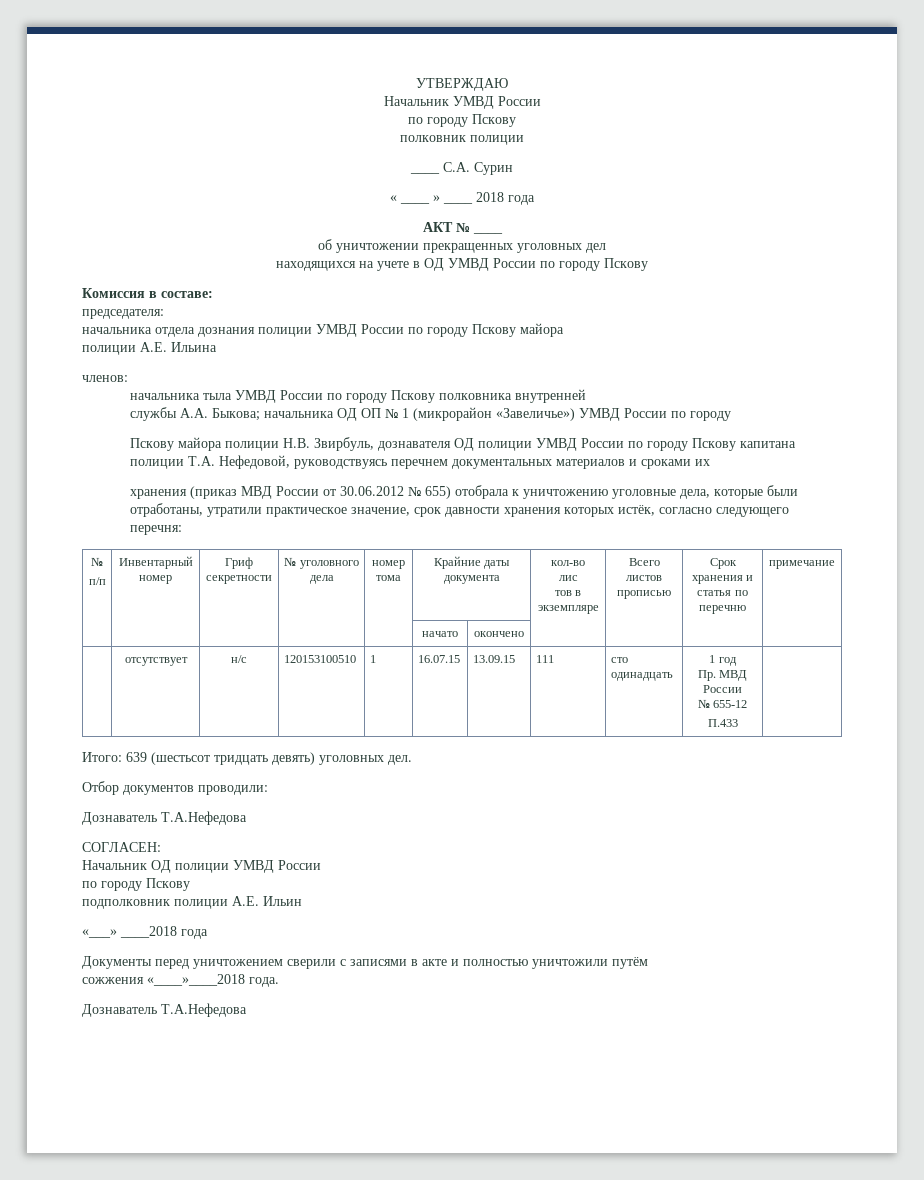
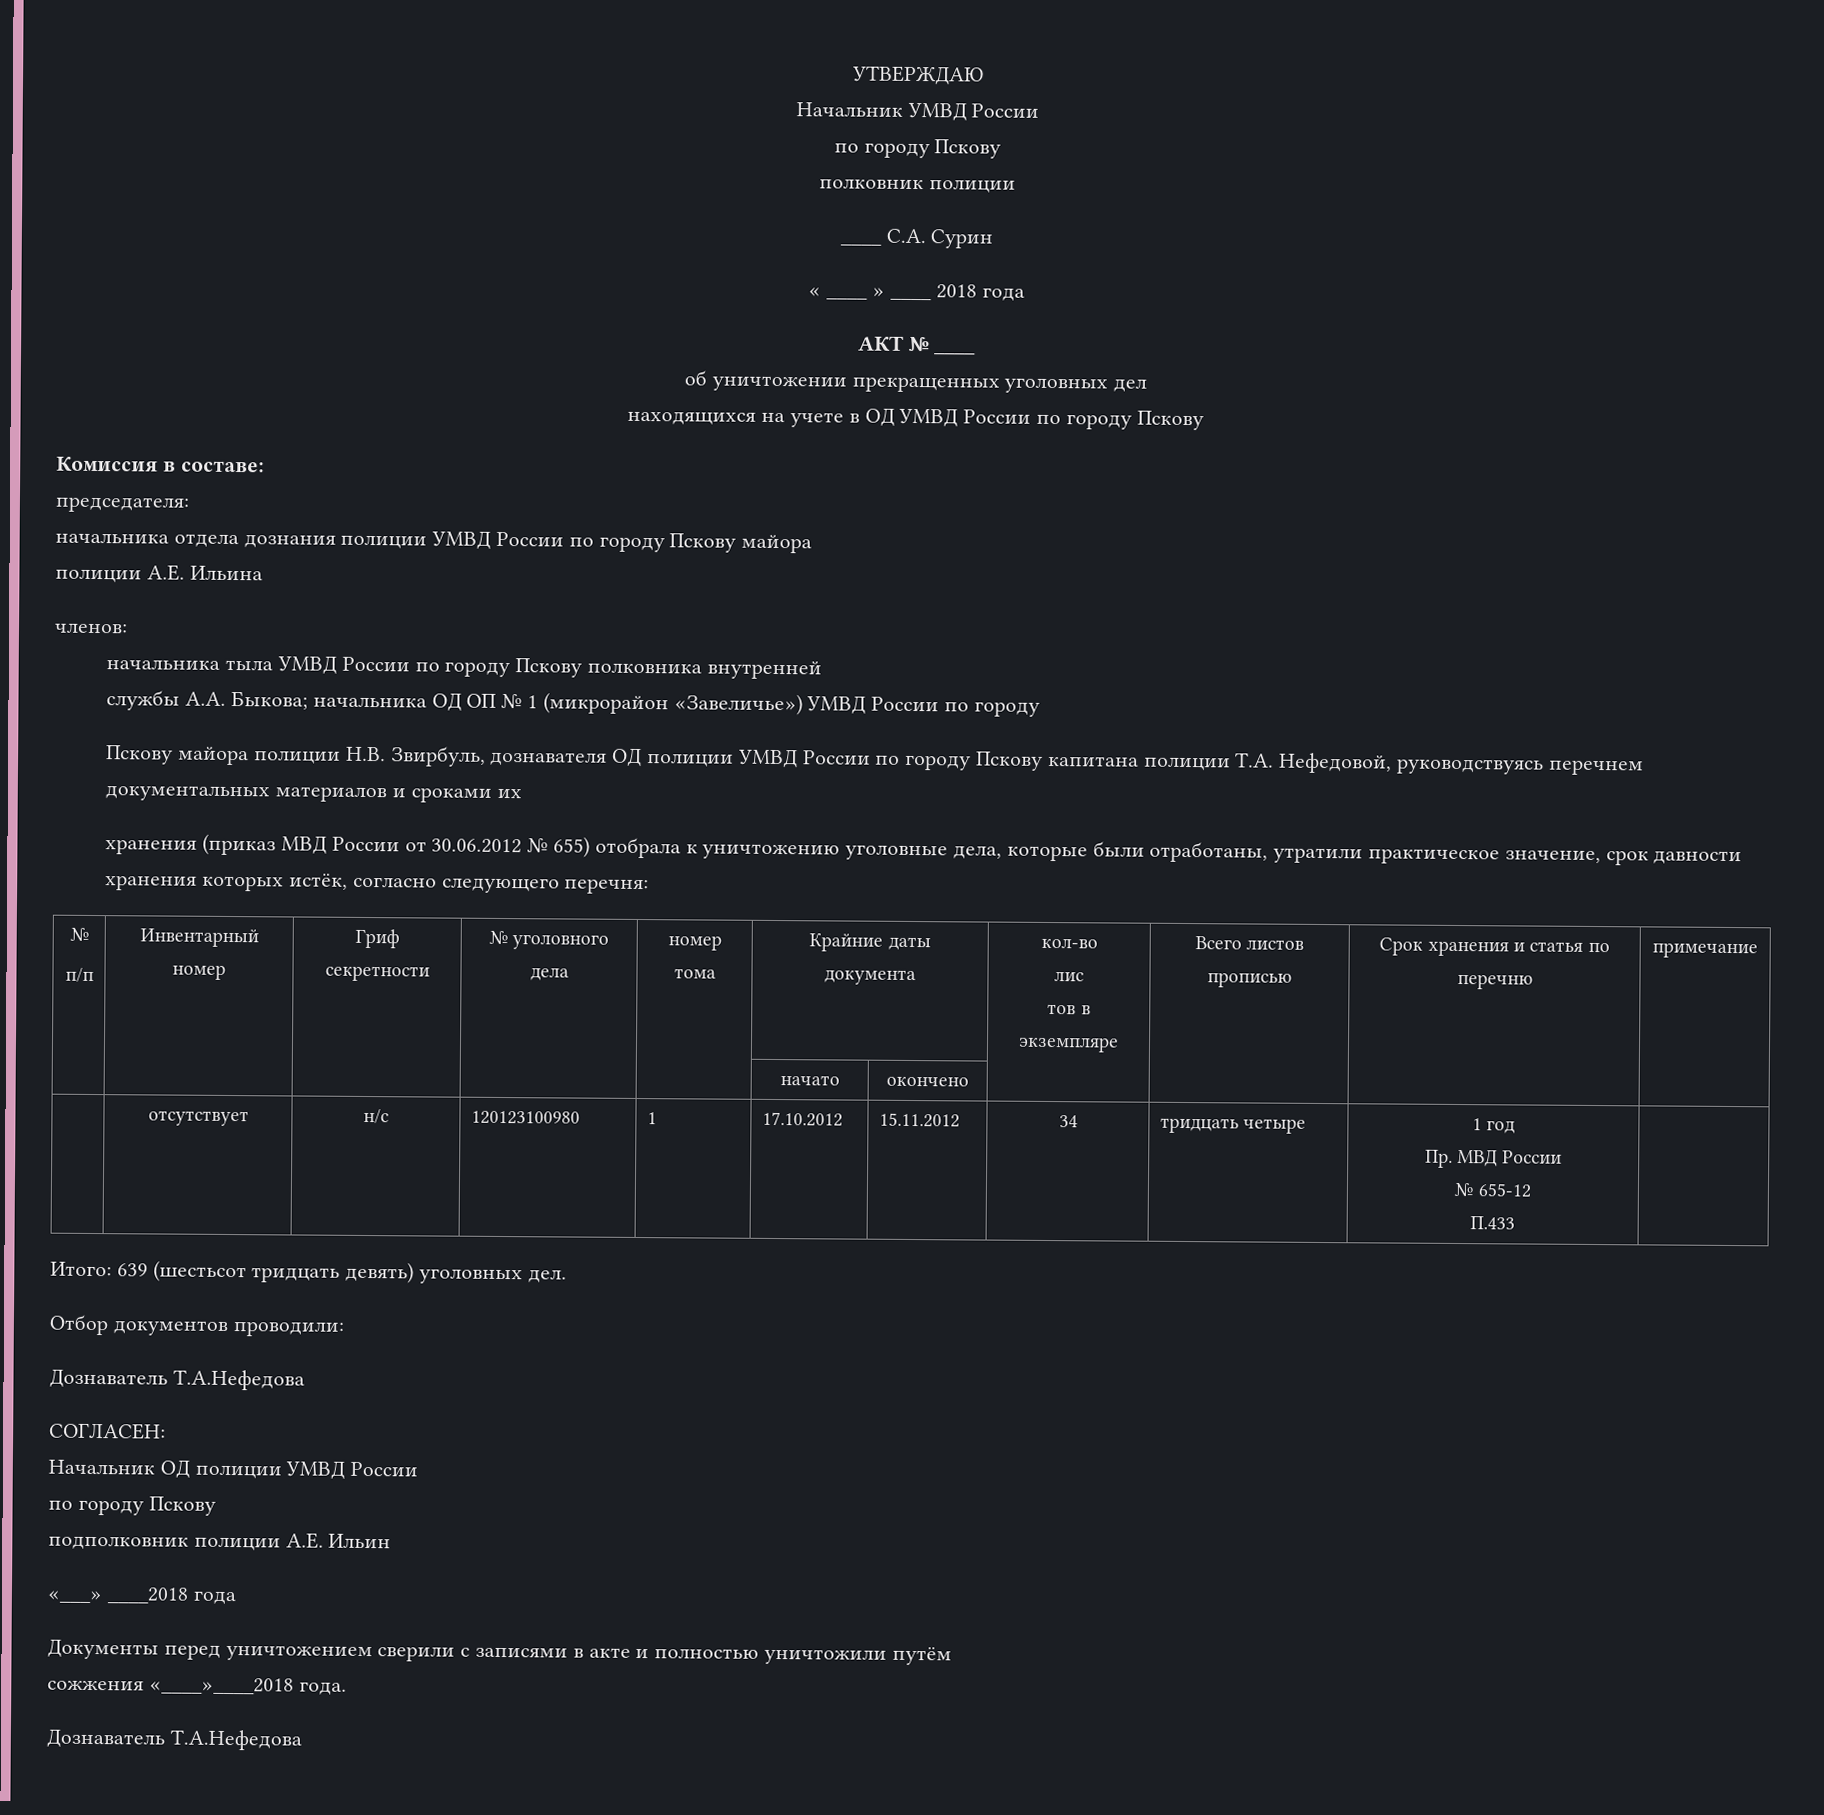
- | отсутствует | н/с | 120153100510 | 1 | 16.07.15 | 13.09.15 | 111 | сто одинадцать | 1 год
+ | отсутствует | н/с | 120123100980 | 1 | 17.10.2012 | 15.11.2012 | 34 | тридцать четыре | 1 год

